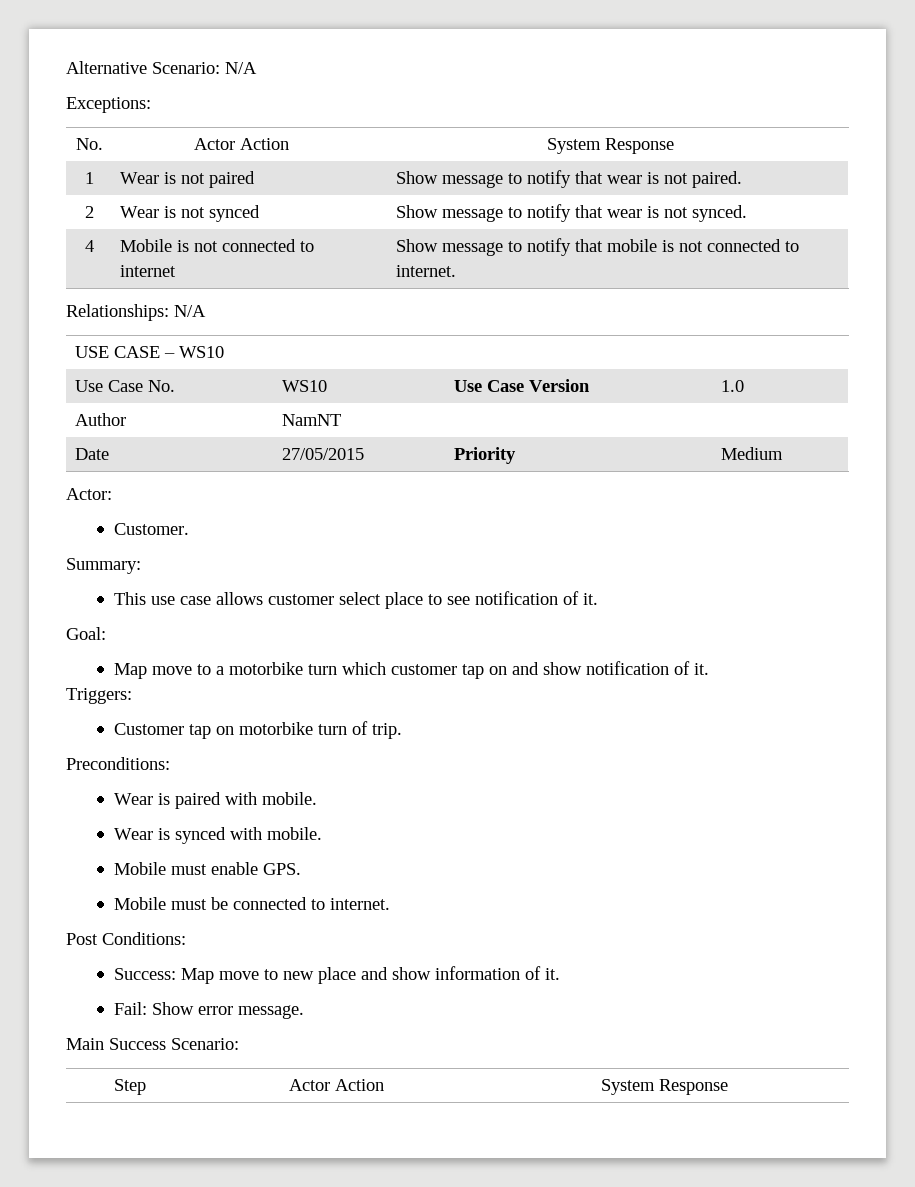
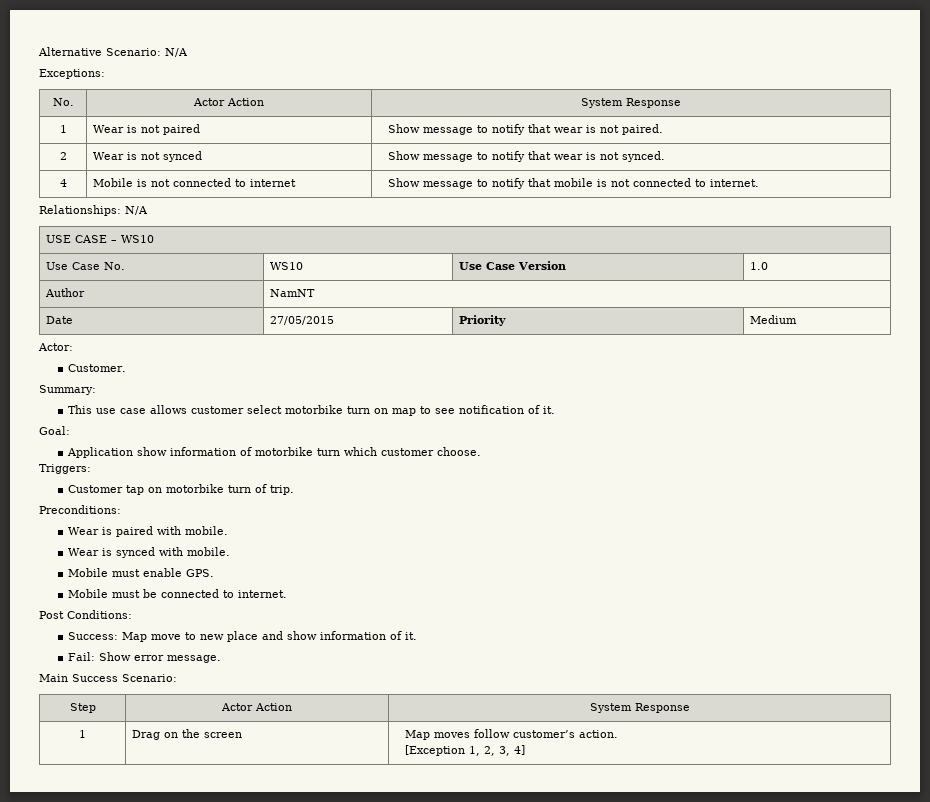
- This use case allows customer select place to see notification of it.
+ This use case allows customer select motorbike turn on map to see notification of it.
- Map move to a motorbike turn which customer tap on and show notification of it.
+ Application show information of motorbike turn which customer choose.
+ 1 | Drag on the screen | Map moves follow customer’s action.
+ [Exception 1, 2, 3, 4]

